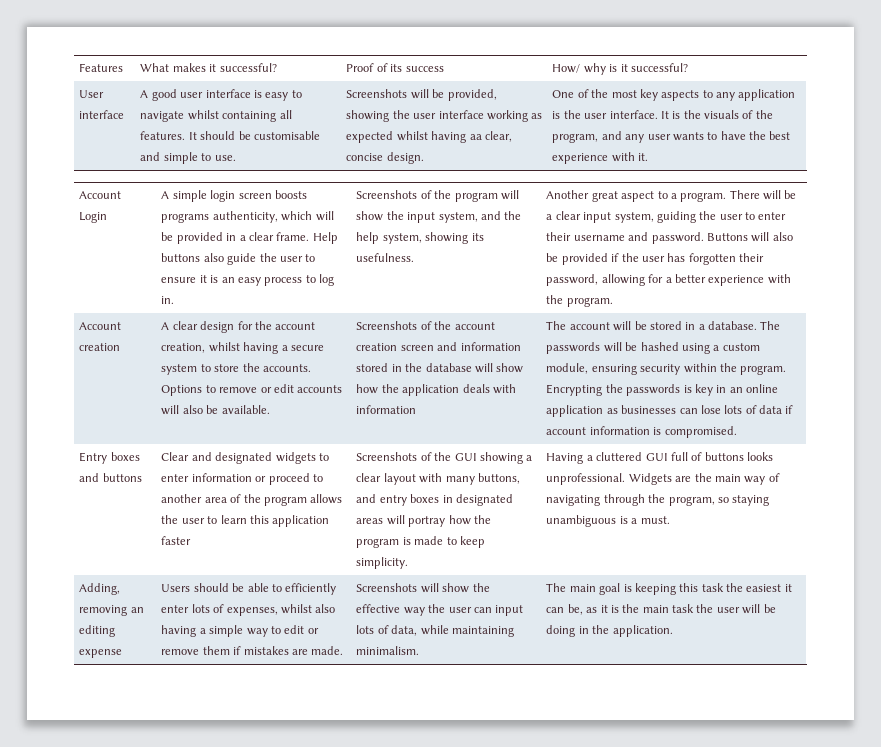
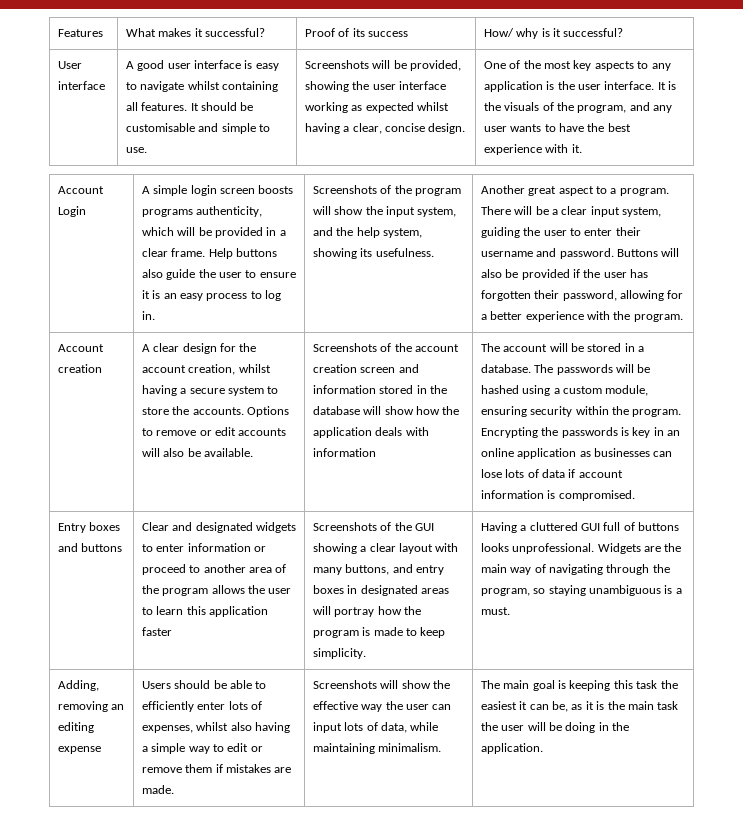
- Screenshots will be provided, showing the user interface working as expected whilst having aa clear, concise design.
+ Screenshots will be provided, showing the user interface working as expected whilst having a clear, concise design.

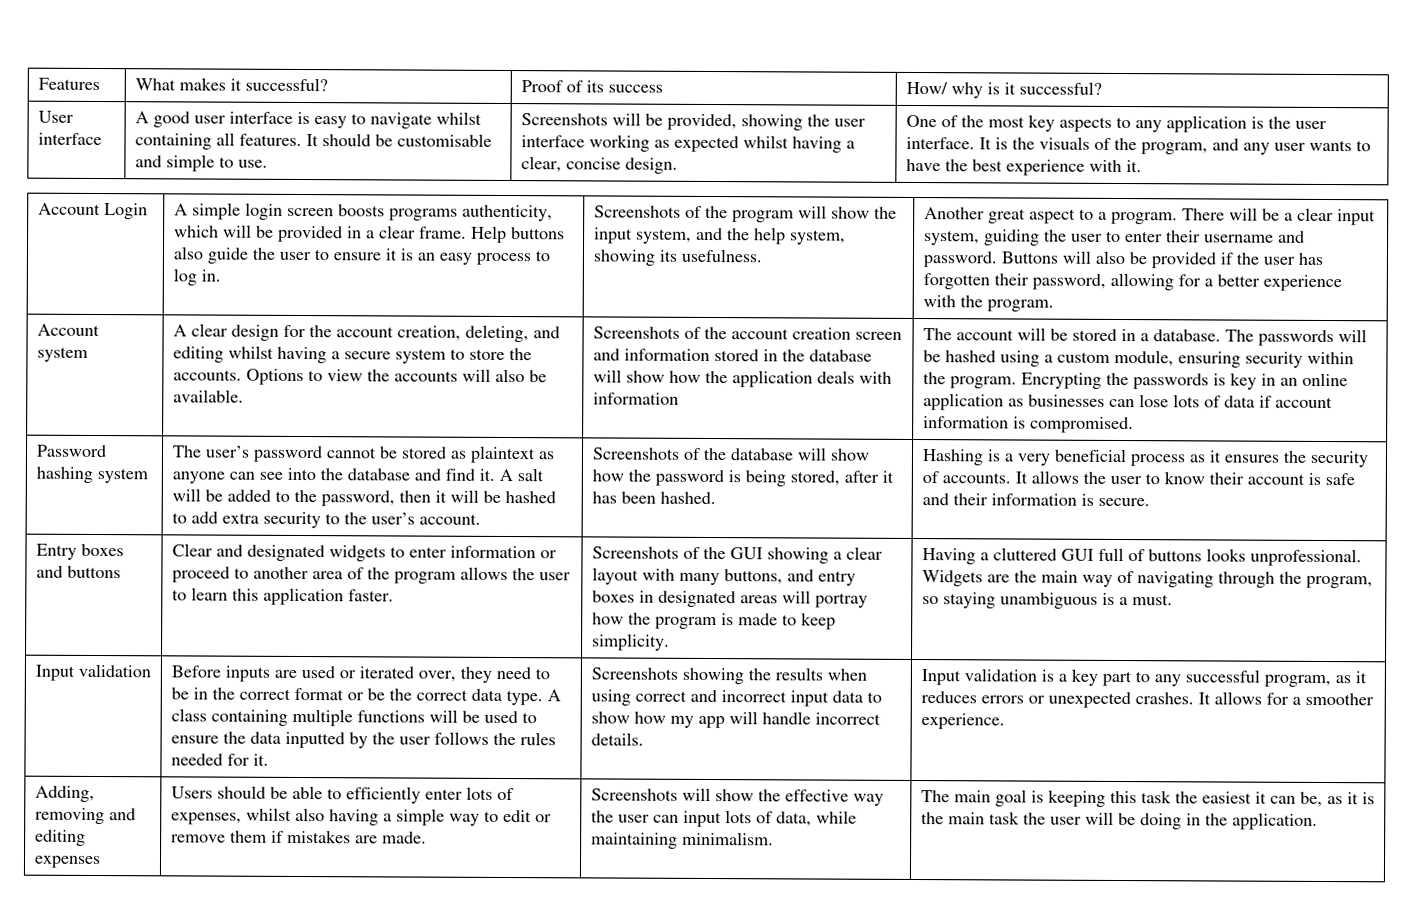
- Account creation
+ Account system
- A clear design for the account creation, whilst having a secure system to store the accounts.
+ A clear design for the account creation, deleting, and editing whilst having a secure system to store the accounts.
- Options to remove or edit accounts will also be available.
+ Options to view the accounts will also be available.
+ Password hashing system | The user’s password cannot be stored as plaintext as anyone can see into the database and find it. A salt will be added to the password, then it will be hashed to add extra security to the user’s account. | Screenshots of the database will show how the password is being stored, after it has been hashed. | Hashing is a very beneficial process as it ensures the security of accounts. It allows the user to know their account is safe and their information is secure.
- Clear and designated widgets to enter information or proceed to another area of the program allows the user to learn this application faster
+ Clear and designated widgets to enter information or proceed to another area of the program allows the user to learn this application faster.
+ Input validation | Before inputs are used or iterated over, they need to be in the correct format or be the correct data type. A class containing multiple functions will be used to ensure the data inputted by the user follows the rules needed for it. | Screenshots showing the results when using correct and incorrect input data to show how my app will handle incorrect details. | Input validation is a key part to any successful program, as it reduces errors or unexpected crashes. It allows for a smoother experience.
- Adding, removing an editing expense
+ Adding, removing and editing expenses

